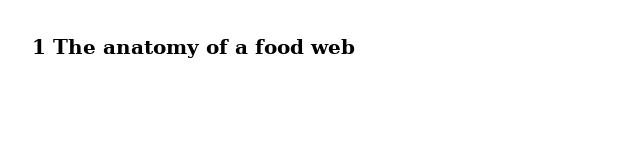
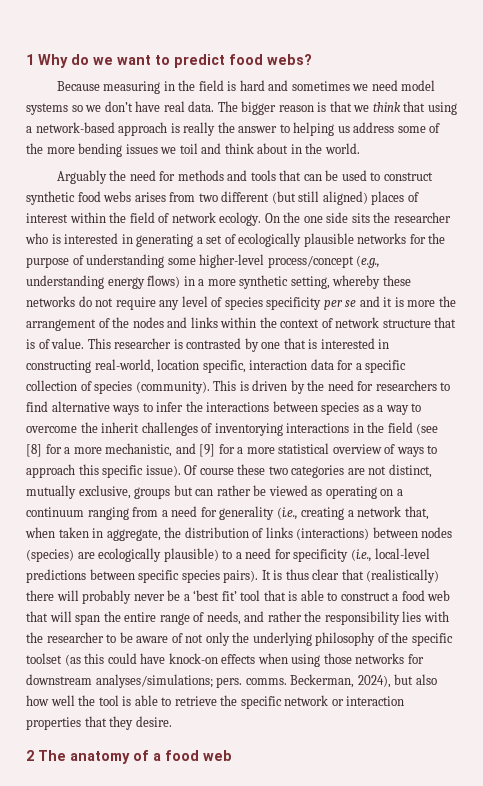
- 1 The anatomy of a food web
+ 1 Why do we want to predict food webs?
+ Because measuring in the field is hard and sometimes we need model systems so we don’t have real data. The bigger reason is that we think that using a network-based approach is really the answer to helping us address some of the more bending issues we toil and think about in the world.
+ Arguably the need for methods and tools that can be used to construct synthetic food webs arises from two different (but still aligned) places of interest within the field of network ecology. On the one side sits the researcher who is interested in generating a set of ecologically plausible networks for the purpose of understanding some higher-level process/concept (e.g., understanding energy flows) in a more synthetic setting, whereby these networks do not require any level of species specificity per se and it is more the arrangement of the nodes and links within the context of network structure that is of value. This researcher is contrasted by one that is interested in constructing real-world, location specific, interaction data for a specific collection of species (community). This is driven by the need for researchers to find alternative ways to infer the interactions between species as a way to overcome the inherit challenges of inventorying interactions in the field (see [8] for a more mechanistic, and [9] for a more statistical overview of ways to approach this specific issue). Of course these two categories are not distinct, mutually exclusive, groups but can rather be viewed as operating on a continuum ranging from a need for generality (i.e., creating a network that, when taken in aggregate, the distribution of links (interactions) between nodes (species) are ecologically plausible) to a need for specificity (i.e., local-level predictions between specific species pairs). It is thus clear that (realistically) there will probably never be a ‘best fit’ tool that is able to construct a food web that will span the entire range of needs, and rather the responsibility lies with the researcher to be aware of not only the underlying philosophy of the specific toolset (as this could have knock-on effects when using those networks for downstream analyses/simulations; pers. comms. Beckerman, 2024), but also how well the tool is able to retrieve the specific network or interaction properties that they desire.
+ 2 The anatomy of a food web

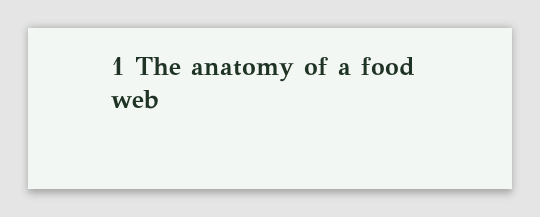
- 1 Why do we want to predict food webs?
- Because measuring in the field is hard and sometimes we need model systems so we don’t have real data. The bigger reason is that we think that using a network-based approach is really the answer to helping us address some of the more bending issues we toil and think about in the world.
- Arguably the need for methods and tools that can be used to construct synthetic food webs arises from two different (but still aligned) places of interest within the field of network ecology. On the one side sits the researcher who is interested in generating a set of ecologically plausible networks for the purpose of understanding some higher-level process/concept (e.g., understanding energy flows) in a more synthetic setting, whereby these networks do not require any level of species specificity per se and it is more the arrangement of the nodes and links within the context of network structure that is of value. This researcher is contrasted by one that is interested in constructing real-world, location specific, interaction data for a specific collection of species (community). This is driven by the need for researchers to find alternative ways to infer the interactions between species as a way to overcome the inherit challenges of inventorying interactions in the field (see [8] for a more mechanistic, and [9] for a more statistical overview of ways to approach this specific issue). Of course these two categories are not distinct, mutually exclusive, groups but can rather be viewed as operating on a continuum ranging from a need for generality (i.e., creating a network that, when taken in aggregate, the distribution of links (interactions) between nodes (species) are ecologically plausible) to a need for specificity (i.e., local-level predictions between specific species pairs). It is thus clear that (realistically) there will probably never be a ‘best fit’ tool that is able to construct a food web that will span the entire range of needs, and rather the responsibility lies with the researcher to be aware of not only the underlying philosophy of the specific toolset (as this could have knock-on effects when using those networks for downstream analyses/simulations; pers. comms. Beckerman, 2024), but also how well the tool is able to retrieve the specific network or interaction properties that they desire.
- 2 The anatomy of a food web
+ 1 The anatomy of a food web

